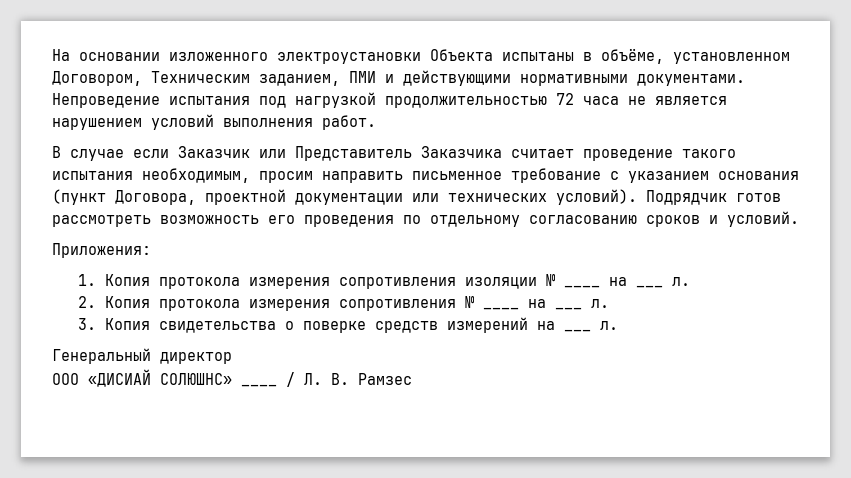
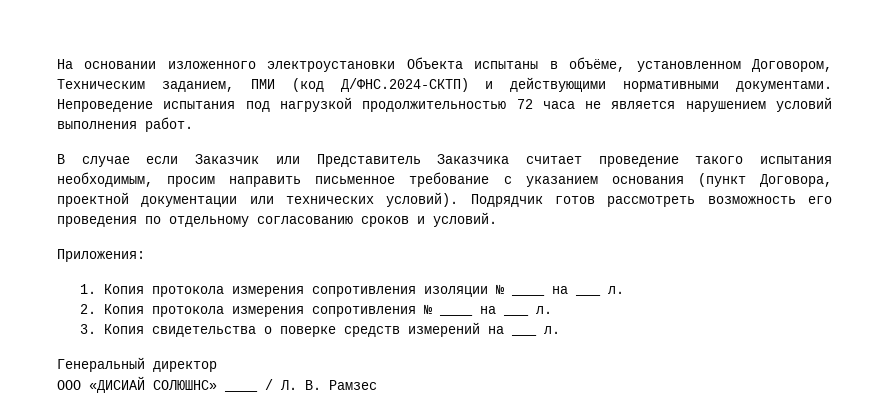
- На основании изложенного электроустановки Объекта испытаны в объёме, установленном Договором, Техническим заданием, ПМИ и действующими нормативными документами.
+ На основании изложенного электроустановки Объекта испытаны в объёме, установленном Договором, Техническим заданием, ПМИ (код Д/ФНС.2024-СКТП) и действующими нормативными документами.

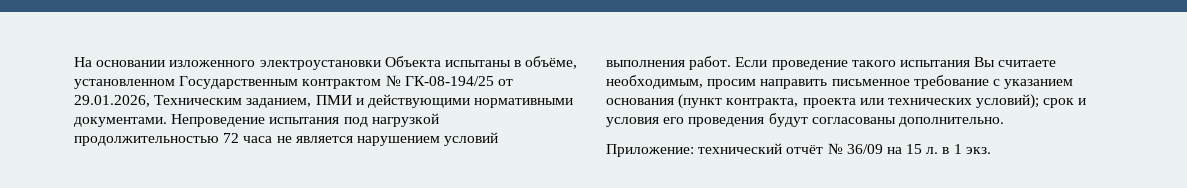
- На основании изложенного электроустановки Объекта испытаны в объёме, установленном Договором, Техническим заданием, ПМИ (код Д/ФНС.2024-СКТП) и действующими нормативными документами.
+ На основании изложенного электроустановки Объекта испытаны в объёме, установленном Государственным контрактом № ГК-08-194/25 от 29.01.2026, Техническим заданием, ПМИ и действующими нормативными документами.
- Непроведение испытания под нагрузкой продолжительностью 72 часа не является нарушением условий выполнения работ.
- В случае если Заказчик или Представитель Заказчика считает проведение такого испытания необходимым, просим направить письменное требование с указанием основания (пункт Договора, проектной документации или технических условий). Подрядчик готов рассмотреть возможность его проведения по отдельному согласованию сроков и условий.
- Приложения:
- 1. Копия протокола измерения сопротивления изоляции № ____ на ___ л.
- 2. Копия протокола измерения сопротивления № ____ на ___ л.
- 3. Копия свидетельства о поверке средств измерений на ___ л.
- Генеральный директор
- ООО «ДИСИАЙ СОЛЮШНС» ____ / Л. В. Рамзес
+ Непроведение испытания под нагрузкой продолжительностью 72 часа не является нарушением условий выполнения работ. Если проведение такого испытания Вы считаете необходимым, просим направить письменное требование с указанием основания (пункт контракта, проекта или технических условий); срок и условия его проведения будут согласованы дополнительно.
+ Приложение: технический отчёт № 36/09 на 15 л. в 1 экз.

